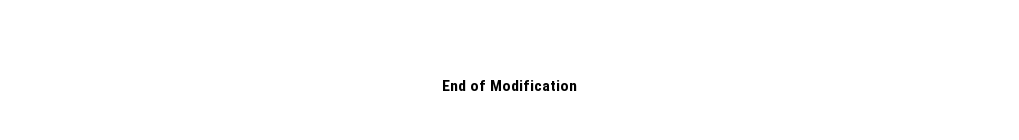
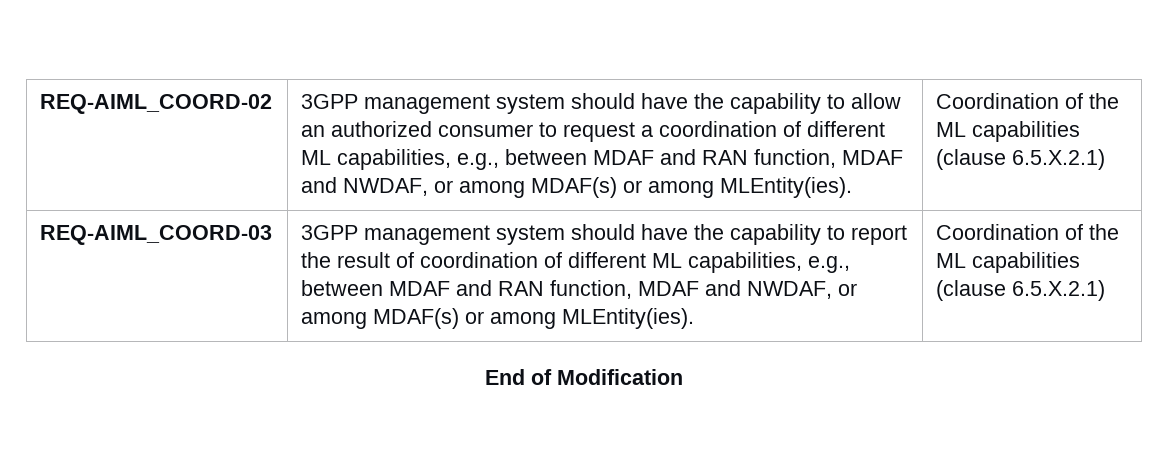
+ REQ-AIML_COORD-02 | 3GPP management system should have the capability to allow an authorized consumer to request a coordination of different ML capabilities, e.g., between MDAF and RAN function, MDAF and NWDAF, or among MDAF(s) or among MLEntity(ies). | Coordination of the ML capabilities (clause 6.5.X.2.1)
+ REQ-AIML_COORD-03 | 3GPP management system should have the capability to report the result of coordination of different ML capabilities, e.g., between MDAF and RAN function, MDAF and NWDAF, or among MDAF(s) or among MLEntity(ies). | Coordination of the ML capabilities (clause 6.5.X.2.1)

